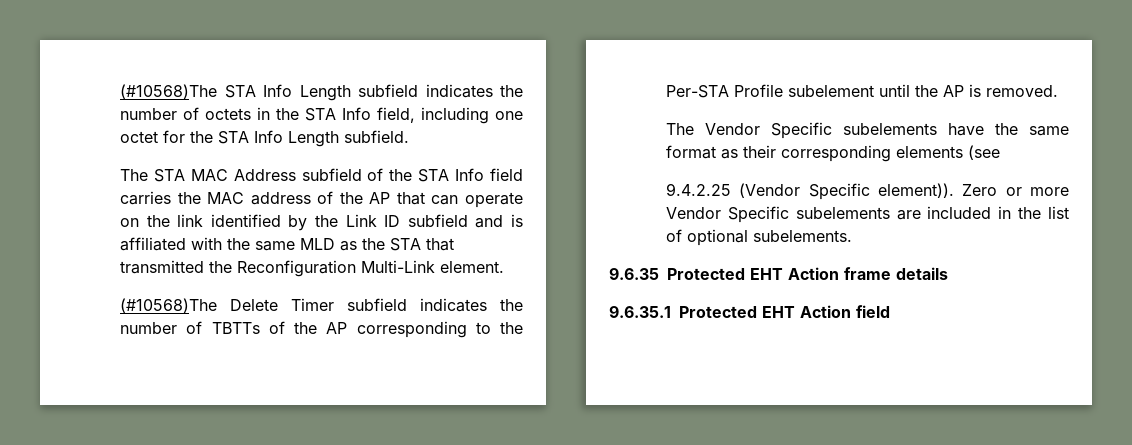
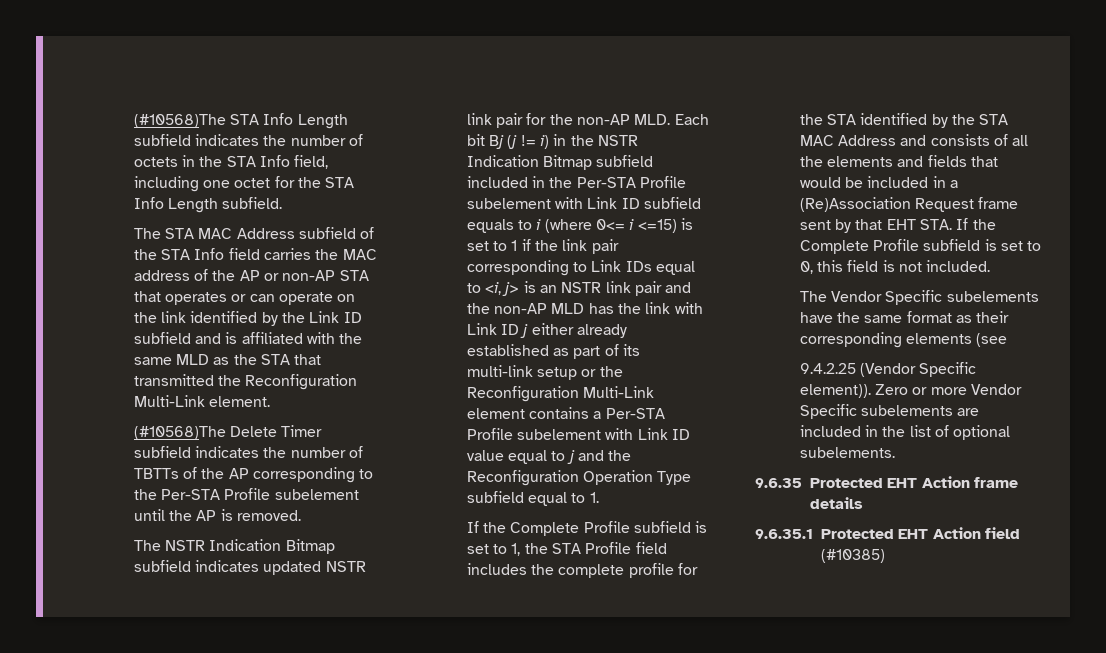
- The STA MAC Address subfield of the STA Info field carries the MAC address of the AP that can operate on the link identified by the Link ID subfield and is affiliated with the same MLD as the STA that transmitted the Reconfiguration Multi-Link element.
+ The STA MAC Address subfield of the STA Info field carries the MAC address of the AP or non-AP STA that operates or can operate on the link identified by the Link ID subfield and is affiliated with the same MLD as the STA that transmitted the Reconfiguration Multi-Link element.
+ The NSTR Indication Bitmap subfield indicates updated NSTR link pair for the non-AP MLD. Each bit Bj (j != i) in the NSTR Indication Bitmap subfield included in the Per-STA Profile subelement with Link ID subfield equals to i (where 0<= i <=15) is set to 1 if the link pair corresponding to Link IDs equal to <i, j> is an NSTR link pair and the non-AP MLD has the link with Link ID j either already established as part of its multi-link setup or the Reconfiguration Multi-Link element contains a Per-STA Profile subelement with Link ID value equal to j and the Reconfiguration Operation Type subfield equal to 1.
+ If the Complete Profile subfield is set to 1, the STA Profile field includes the complete profile for the STA identified by the STA MAC Address and consists of all the elements and fields that would be included in a (Re)Association Request frame sent by that EHT STA. If the Complete Profile subfield is set to 0, this field is not included.
- 9.6.35.1 Protected EHT Action field
+ 9.6.35.1 Protected EHT Action field (#10385)

